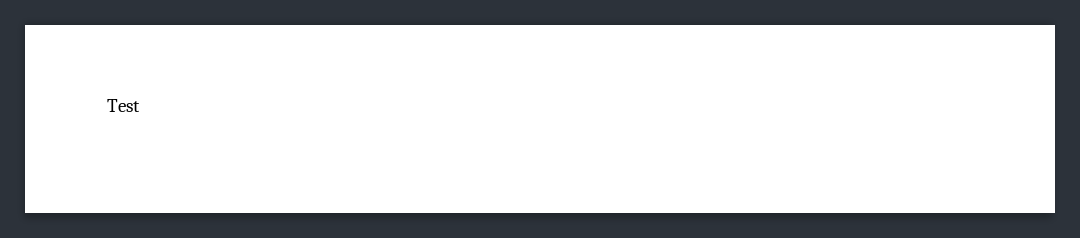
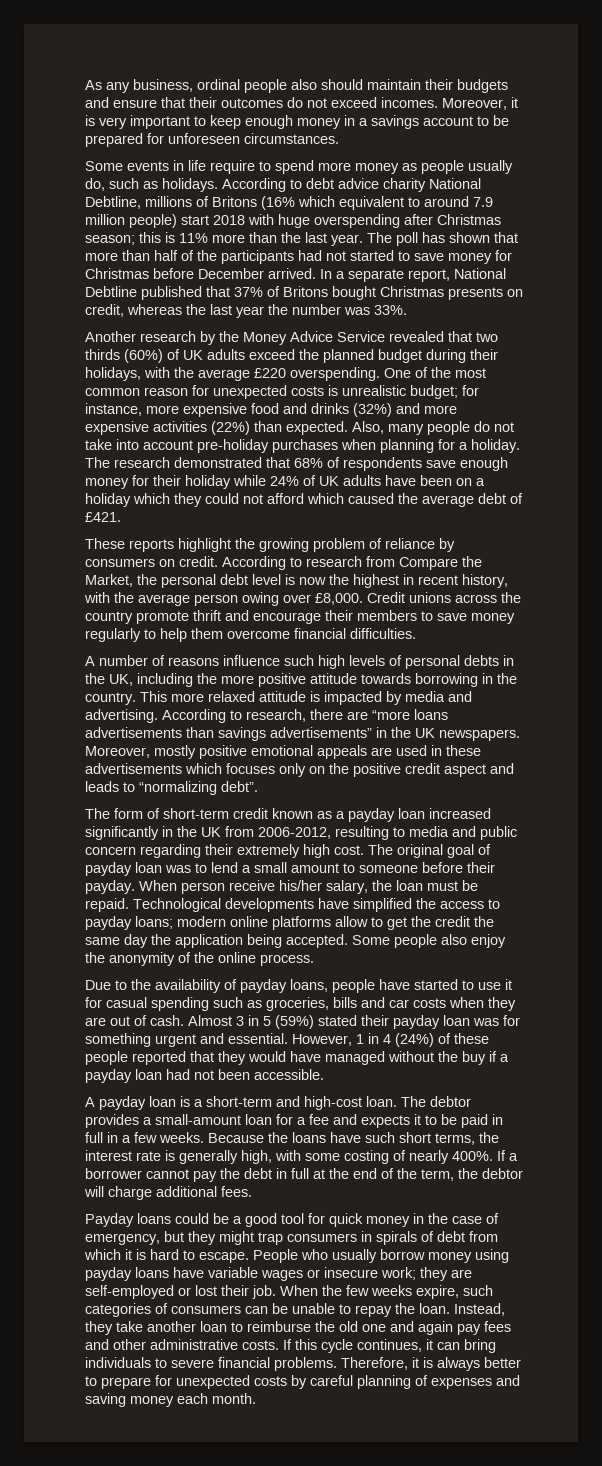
- Test
+ As any business, ordinal people also should maintain their budgets and ensure that their outcomes do not exceed incomes. Moreover, it is very important to keep enough money in a savings account to be prepared for unforeseen circumstances.
+ Some events in life require to spend more money as people usually do, such as holidays. According to debt advice charity National Debtline, millions of Britons (16% which equivalent to around 7.9 million people) start 2018 with huge overspending after Christmas season; this is 11% more than the last year. The poll has shown that more than half of the participants had not started to save money for Christmas before December arrived. In a separate report, National Debtline published that 37% of Britons bought Christmas presents on credit, whereas the last year the number was 33%.
+ Another research by the Money Advice Service revealed that two thirds (60%) of UK adults exceed the planned budget during their holidays, with the average £220 overspending. One of the most common reason for unexpected costs is unrealistic budget; for instance, more expensive food and drinks (32%) and more expensive activities (22%) than expected. Also, many people do not take into account pre-holiday purchases when planning for a holiday. The research demonstrated that 68% of respondents save enough money for their holiday while 24% of UK adults have been on a holiday which they could not afford which caused the average debt of £421.
+ These reports highlight the growing problem of reliance by consumers on credit. According to research from Compare the Market, the personal debt level is now the highest in recent history, with the average person owing over £8,000. Credit unions across the country promote thrift and encourage their members to save money regularly to help them overcome financial difficulties.
+ A number of reasons influence such high levels of personal debts in the UK, including the more positive attitude towards borrowing in the country. This more relaxed attitude is impacted by media and advertising. According to research, there are “more loans advertisements than savings advertisements” in the UK newspapers. Moreover, mostly positive emotional appeals are used in these advertisements which focuses only on the positive credit aspect and leads to “normalizing debt”.
+ The form of short-term credit known as a payday loan increased significantly in the UK from 2006-2012, resulting to media and public concern regarding their extremely high cost. The original goal of payday loan was to lend a small amount to someone before their payday. When person receive his/her salary, the loan must be repaid. Technological developments have simplified the access to payday loans; modern online platforms allow to get the credit the same day the application being accepted. Some people also enjoy the anonymity of the online process.
+ Due to the availability of payday loans, people have started to use it for casual spending such as groceries, bills and car costs when they are out of cash. Almost 3 in 5 (59%) stated their payday loan was for something urgent and essential. However, 1 in 4 (24%) of these people reported that they would have managed without the buy if a payday loan had not been accessible.
+ A payday loan is a short-term and high-cost loan. The debtor provides a small-amount loan for a fee and expects it to be paid in full in a few weeks. Because the loans have such short terms, the interest rate is generally high, with some costing of nearly 400%. If a borrower cannot pay the debt in full at the end of the term, the debtor will charge additional fees.
+ Payday loans could be a good tool for quick money in the case of emergency, but they might trap consumers in spirals of debt from which it is hard to escape. People who usually borrow money using payday loans have variable wages or insecure work; they are self-employed or lost their job. When the few weeks expire, such categories of consumers can be unable to repay the loan. Instead, they take another loan to reimburse the old one and again pay fees and other administrative costs. If this cycle continues, it can bring individuals to severe financial problems. Therefore, it is always better to prepare for unexpected costs by careful planning of expenses and saving money each month.

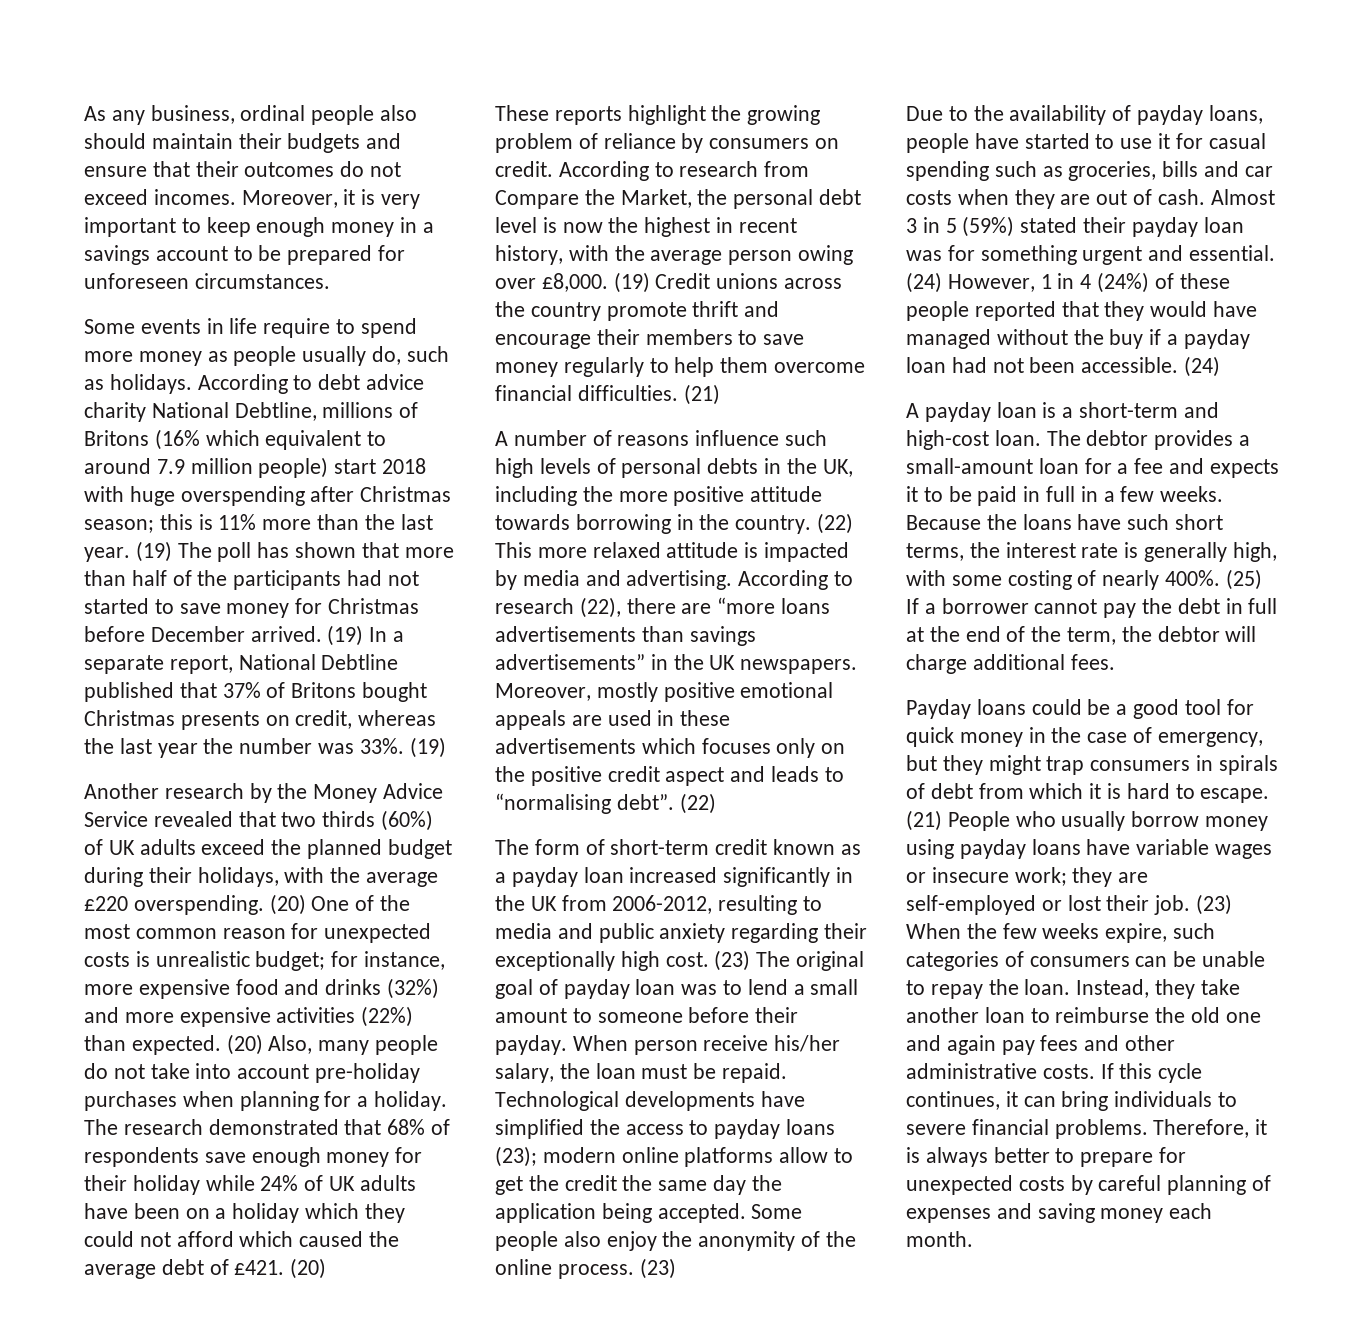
- The poll has shown that more than half of the participants had not started to save money for Christmas before December arrived.
+ (19) The poll has shown that more than half of the participants had not started to save money for Christmas before December arrived.
- In a separate report, National Debtline published that 37% of Britons bought Christmas presents on credit, whereas the last year the number was 33%.
+ (19) In a separate report, National Debtline published that 37% of Britons bought Christmas presents on credit, whereas the last year the number was 33%. (19)
- One of the most common reason for unexpected costs is unrealistic budget; for instance, more expensive food and drinks (32%) and more expensive activities (22%) than expected.
+ (20) One of the most common reason for unexpected costs is unrealistic budget; for instance, more expensive food and drinks (32%) and more expensive activities (22%) than expected.
- Also, many people do not take into account pre-holiday purchases when planning for a holiday.
+ (20) Also, many people do not take into account pre-holiday purchases when planning for a holiday.
- The research demonstrated that 68% of respondents save enough money for their holiday while 24% of UK adults have been on a holiday which they could not afford which caused the average debt of £421.
+ The research demonstrated that 68% of respondents save enough money for their holiday while 24% of UK adults have been on a holiday which they could not afford which caused the average debt of £421. (20)
- Credit unions across the country promote thrift and encourage their members to save money regularly to help them overcome financial difficulties.
+ (19) Credit unions across the country promote thrift and encourage their members to save money regularly to help them overcome financial difficulties. (21)
- This more relaxed attitude is impacted by media and advertising.
+ (22) This more relaxed attitude is impacted by media and advertising.
- According to research, there are “more loans advertisements than savings advertisements” in the UK newspapers.
+ According to research (22), there are “more loans advertisements than savings advertisements” in the UK newspapers.
- Moreover, mostly positive emotional appeals are used in these advertisements which focuses only on the positive credit aspect and leads to “normalizing debt”.
+ Moreover, mostly positive emotional appeals are used in these advertisements which focuses only on the positive credit aspect and leads to “normalising debt”. (22)
- The form of short-term credit known as a payday loan increased significantly in the UK from 2006-2012, resulting to media and public concern regarding their extremely high cost.
+ The form of short-term credit known as a payday loan increased significantly in the UK from 2006-2012, resulting to media and public anxiety regarding their exceptionally high cost.
- The original goal of payday loan was to lend a small amount to someone before their payday.
+ (23) The original goal of payday loan was to lend a small amount to someone before their payday.
- Technological developments have simplified the access to payday loans; modern online platforms allow to get the credit the same day the application being accepted.
+ Technological developments have simplified the access to payday loans (23); modern online platforms allow to get the credit the same day the application being accepted.
- Some people also enjoy the anonymity of the online process.
+ Some people also enjoy the anonymity of the online process. (23)
- However, 1 in 4 (24%) of these people reported that they would have managed without the buy if a payday loan had not been accessible.
+ (24) However, 1 in 4 (24%) of these people reported that they would have managed without the buy if a payday loan had not been accessible. (24)
- If a borrower cannot pay the debt in full at the end of the term, the debtor will charge additional fees.
+ (25) If a borrower cannot pay the debt in full at the end of the term, the debtor will charge additional fees.
- People who usually borrow money using payday loans have variable wages or insecure work; they are self-employed or lost their job.
+ (21) People who usually borrow money using payday loans have variable wages or insecure work; they are self-employed or lost their job.
- When the few weeks expire, such categories of consumers can be unable to repay the loan.
+ (23) When the few weeks expire, such categories of consumers can be unable to repay the loan.

